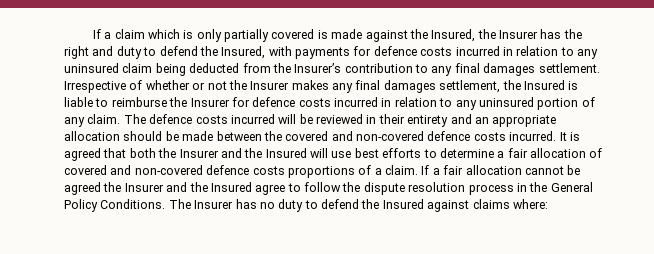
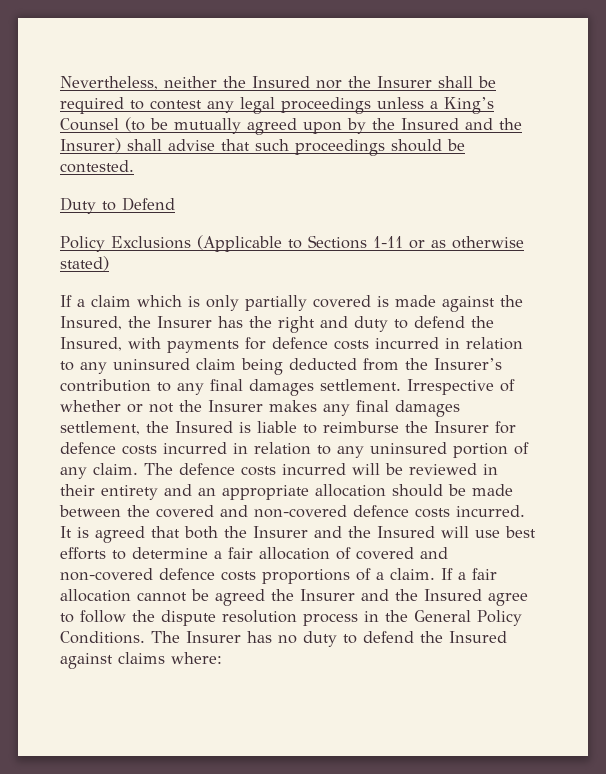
+ Nevertheless, neither the Insured nor the Insurer shall be required to contest any legal proceedings unless a King’s Counsel (to be mutually agreed upon by the Insured and the Insurer) shall advise that such proceedings should be contested.
+ Duty to Defend
+ Policy Exclusions (Applicable to Sections 1-11 or as otherwise stated)

